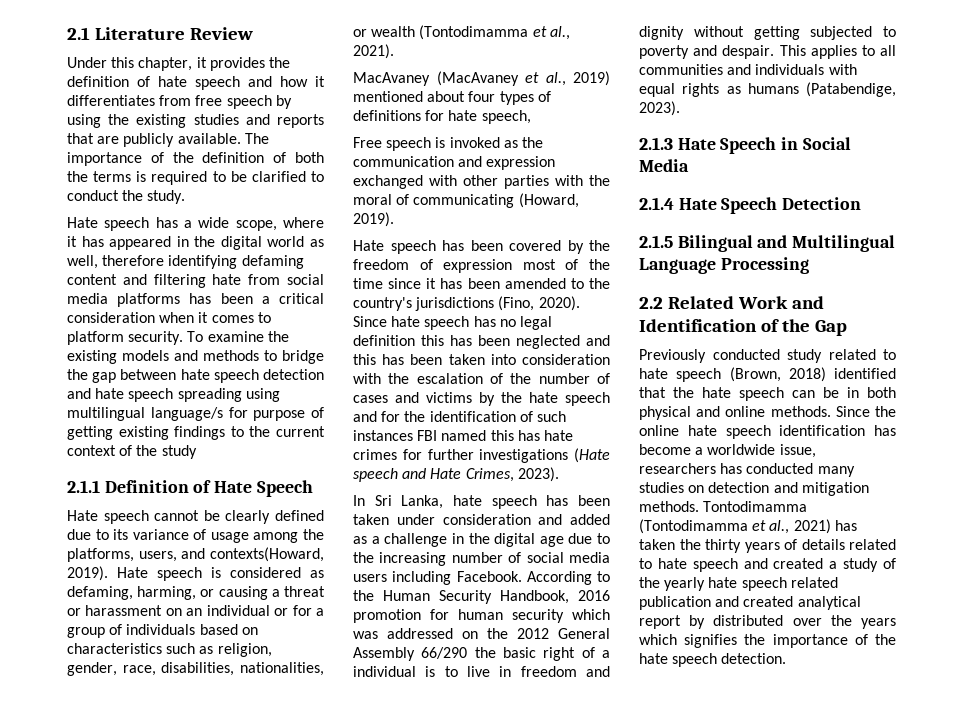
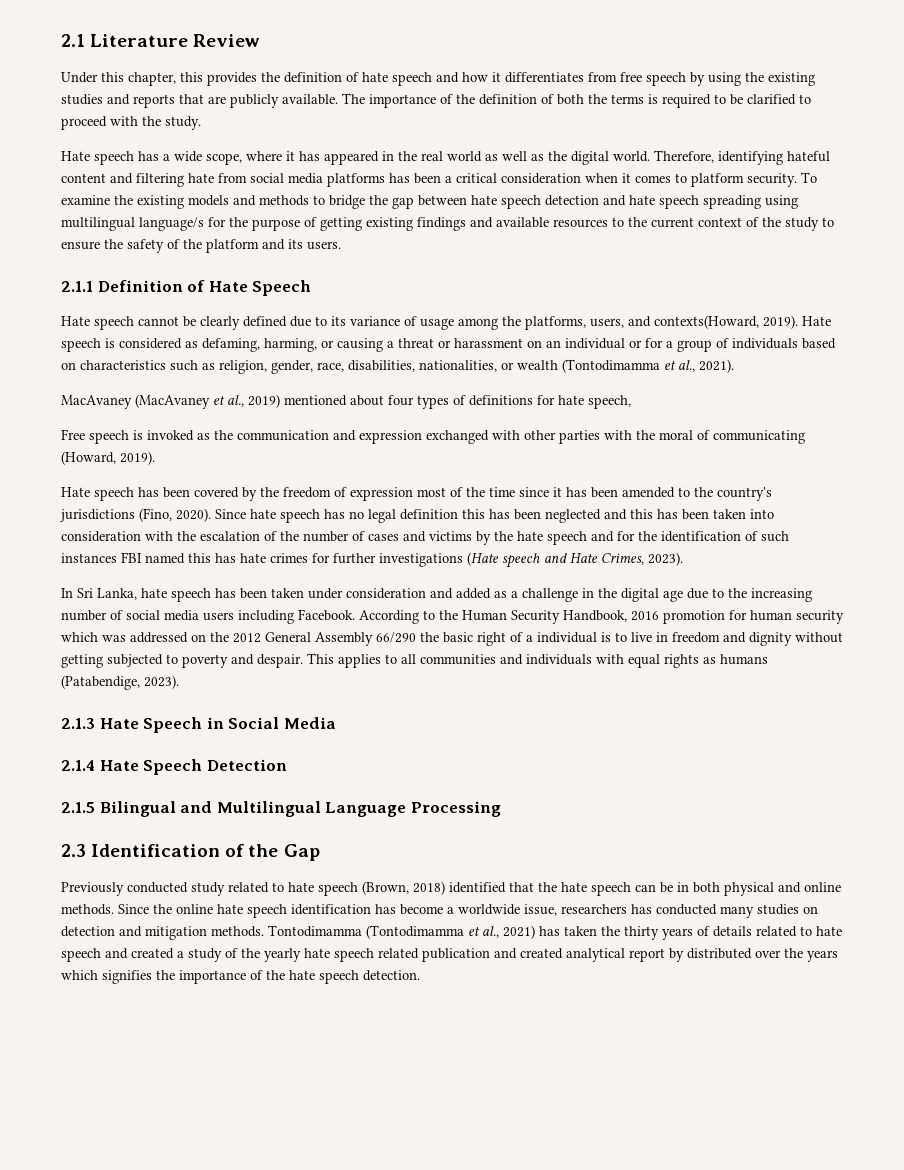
- Under this chapter, it provides the definition of hate speech and how it differentiates from free speech by using the existing studies and reports that are publicly available.
+ Under this chapter, this provides the definition of hate speech and how it differentiates from free speech by using the existing studies and reports that are publicly available.
- The importance of the definition of both the terms is required to be clarified to conduct the study.
+ The importance of the definition of both the terms is required to be clarified to proceed with the study.
- Hate speech has a wide scope, where it has appeared in the digital world as well, therefore identifying defaming content and filtering hate from social media platforms has been a critical consideration when it comes to platform security.
+ Hate speech has a wide scope, where it has appeared in the real world as well as the digital world. Therefore, identifying hateful content and filtering hate from social media platforms has been a critical consideration when it comes to platform security.
- To examine the existing models and methods to bridge the gap between hate speech detection and hate speech spreading using multilingual language/s for purpose of getting existing findings to the current context of the study
+ To examine the existing models and methods to bridge the gap between hate speech detection and hate speech spreading using multilingual language/s for the purpose of getting existing findings and available resources to the current context of the study to ensure the safety of the platform and its users.
- 2.2 Related Work and Identification of the Gap
+ 2.3 Identification of the Gap

